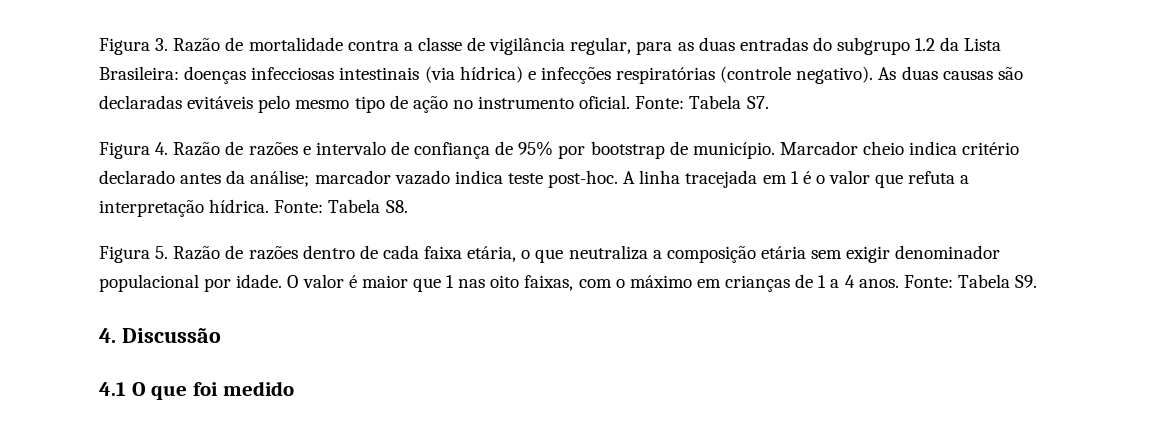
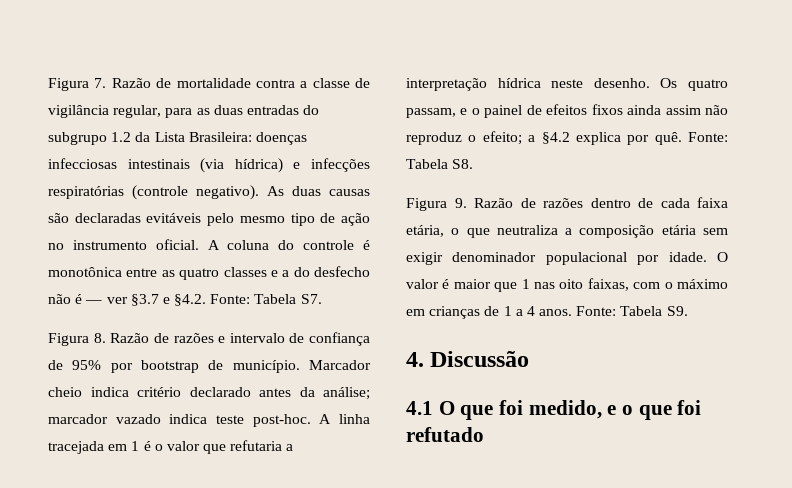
- Figura 3. Razão de mortalidade contra a classe de vigilância regular, para as duas entradas do subgrupo 1.2 da Lista Brasileira: doenças infecciosas intestinais (via hídrica) e infecções respiratórias (controle negativo).
+ Figura 7. Razão de mortalidade contra a classe de vigilância regular, para as duas entradas do subgrupo 1.2 da Lista Brasileira: doenças infecciosas intestinais (via hídrica) e infecções respiratórias (controle negativo).
- Fonte: Tabela S7.
+ A coluna do controle é monotônica entre as quatro classes e a do desfecho não é — ver §3.7 e §4.2. Fonte: Tabela S7.
- Figura 4. Razão de razões e intervalo de confiança de 95% por bootstrap de município.
+ Figura 8. Razão de razões e intervalo de confiança de 95% por bootstrap de município.
- A linha tracejada em 1 é o valor que refuta a interpretação hídrica.
+ A linha tracejada em 1 é o valor que refutaria a interpretação hídrica neste desenho. Os quatro passam, e o painel de efeitos fixos ainda assim não reproduz o efeito; a §4.2 explica por quê.
- Figura 5. Razão de razões dentro de cada faixa etária, o que neutraliza a composição etária sem exigir denominador populacional por idade.
+ Figura 9. Razão de razões dentro de cada faixa etária, o que neutraliza a composição etária sem exigir denominador populacional por idade.
- 4.1 O que foi medido
+ 4.1 O que foi medido, e o que foi refutado

